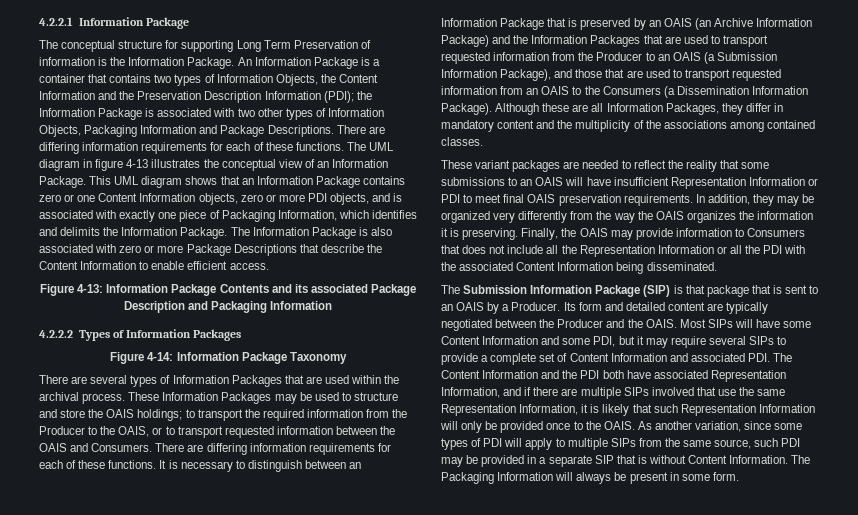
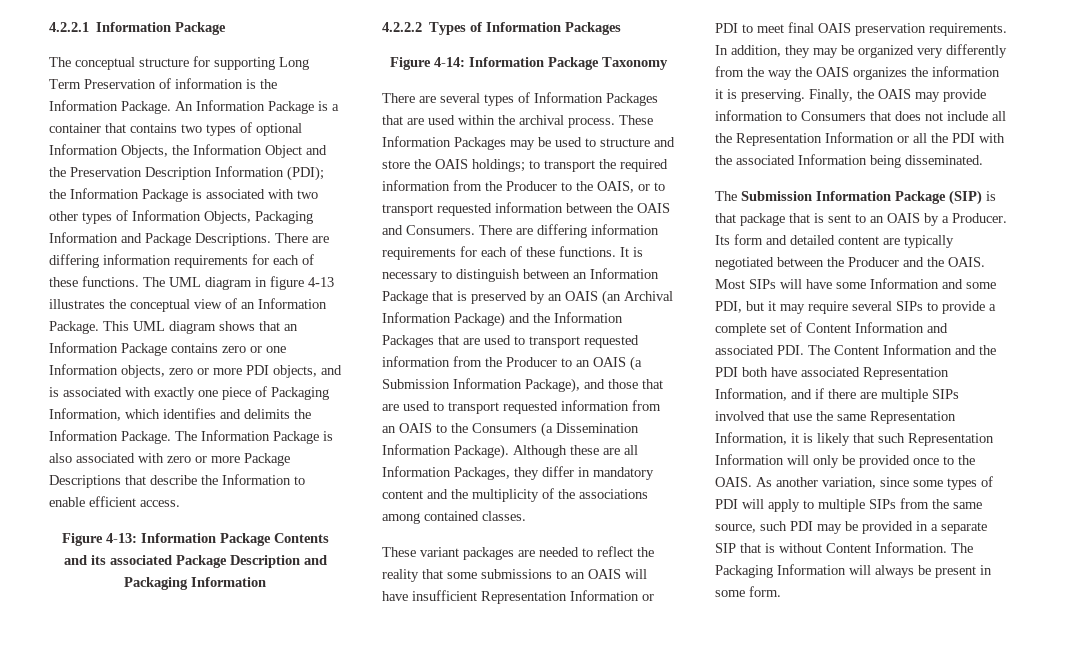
- An Information Package is a container that contains two types of Information Objects, the Content Information and the Preservation Description Information (PDI); the Information Package is associated with two other types of Information Objects, Packaging Information and Package Descriptions.
+ An Information Package is a container that contains two types of optional Information Objects, the Information Object and the Preservation Description Information (PDI); the Information Package is associated with two other types of Information Objects, Packaging Information and Package Descriptions.
- This UML diagram shows that an Information Package contains zero or one Content Information objects, zero or more PDI objects, and is associated with exactly one piece of Packaging Information, which identifies and delimits the Information Package.
+ This UML diagram shows that an Information Package contains zero or one Information objects, zero or more PDI objects, and is associated with exactly one piece of Packaging Information, which identifies and delimits the Information Package.
- The Information Package is also associated with zero or more Package Descriptions that describe the Content Information to enable efficient access.
+ The Information Package is also associated with zero or more Package Descriptions that describe the Information to enable efficient access.
- It is necessary to distinguish between an Information Package that is preserved by an OAIS (an Archive Information Package) and the Information Packages that are used to transport requested information from the Producer to an OAIS (a Submission Information Package), and those that are used to transport requested information from an OAIS to the Consumers (a Dissemination Information Package).
+ It is necessary to distinguish between an Information Package that is preserved by an OAIS (an Archival Information Package) and the Information Packages that are used to transport requested information from the Producer to an OAIS (a Submission Information Package), and those that are used to transport requested information from an OAIS to the Consumers (a Dissemination Information Package).
- Finally, the OAIS may provide information to Consumers that does not include all the Representation Information or all the PDI with the associated Content Information being disseminated.
+ Finally, the OAIS may provide information to Consumers that does not include all the Representation Information or all the PDI with the associated Information being disseminated.
- Most SIPs will have some Content Information and some PDI, but it may require several SIPs to provide a complete set of Content Information and associated PDI. The Content Information and the PDI both have associated Representation Information, and if there are multiple SIPs involved that use the same Representation Information, it is likely that such Representation Information will only be provided once to the OAIS.
+ Most SIPs will have some Information and some PDI, but it may require several SIPs to provide a complete set of Content Information and associated PDI. The Content Information and the PDI both have associated Representation Information, and if there are multiple SIPs involved that use the same Representation Information, it is likely that such Representation Information will only be provided once to the OAIS.

